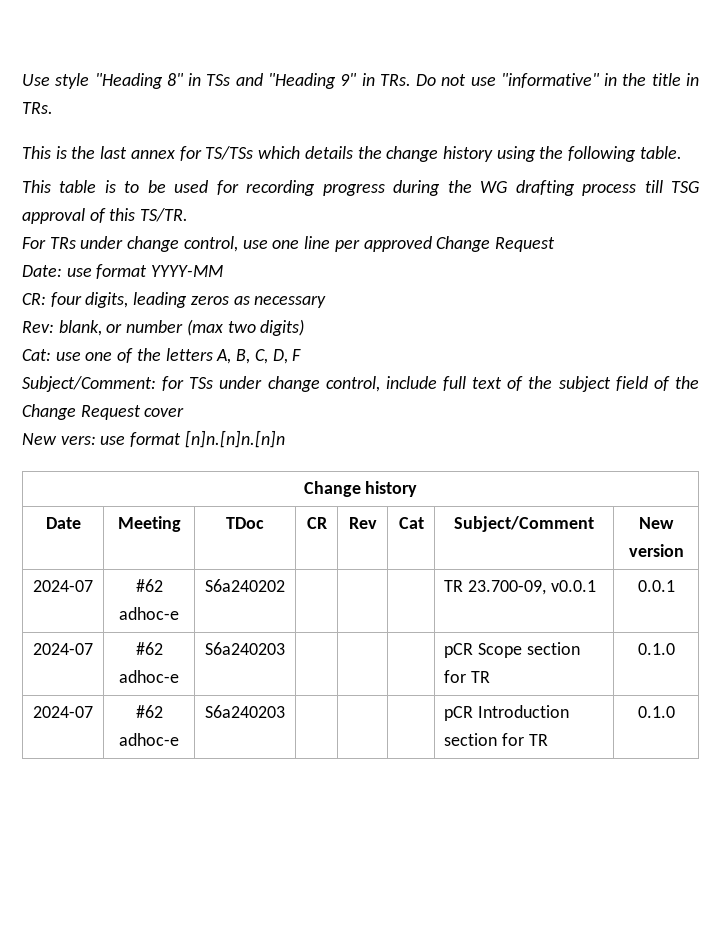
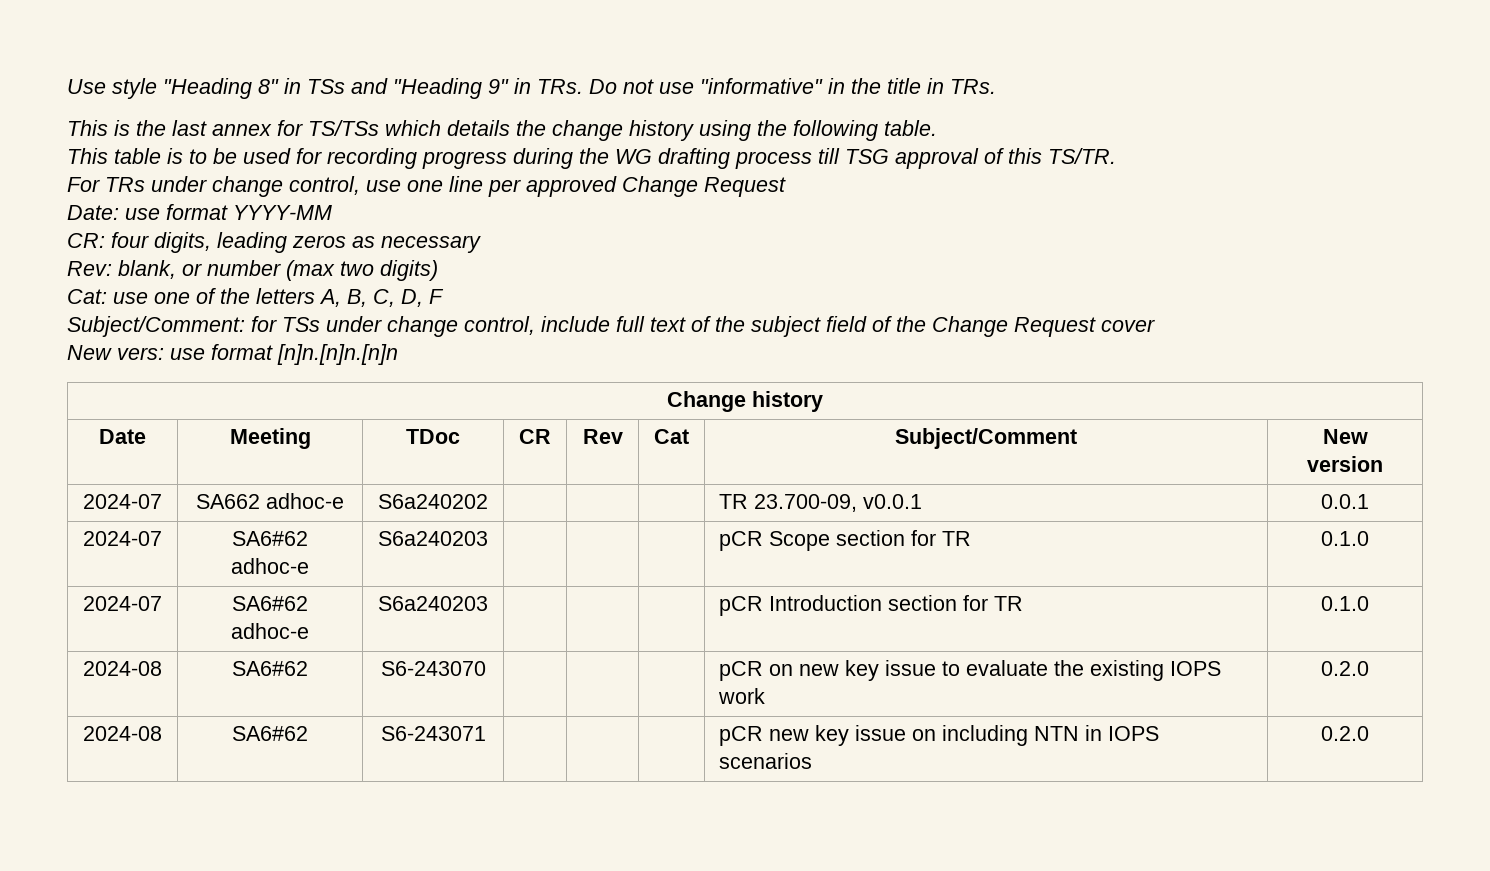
- 2024-07 | #62 adhoc-e | S6a240202 | | | | TR 23.700-09, v0.0.1 | 0.0.1
+ 2024-07 | SA662 adhoc-e | S6a240202 | | | | TR 23.700-09, v0.0.1 | 0.0.1
- 2024-07 | #62 adhoc-e | S6a240203 | | | | pCR Scope section for TR | 0.1.0
+ 2024-07 | SA6#62 adhoc-e | S6a240203 | | | | pCR Scope section for TR | 0.1.0
- 2024-07 | #62 adhoc-e | S6a240203 | | | | pCR Introduction section for TR | 0.1.0
+ 2024-07 | SA6#62 adhoc-e | S6a240203 | | | | pCR Introduction section for TR | 0.1.0
+ 2024-08 | SA6#62 | S6-243070 | | | | pCR on new key issue to evaluate the existing IOPS work | 0.2.0
+ 2024-08 | SA6#62 | S6-243071 | | | | pCR new key issue on including NTN in IOPS scenarios | 0.2.0

